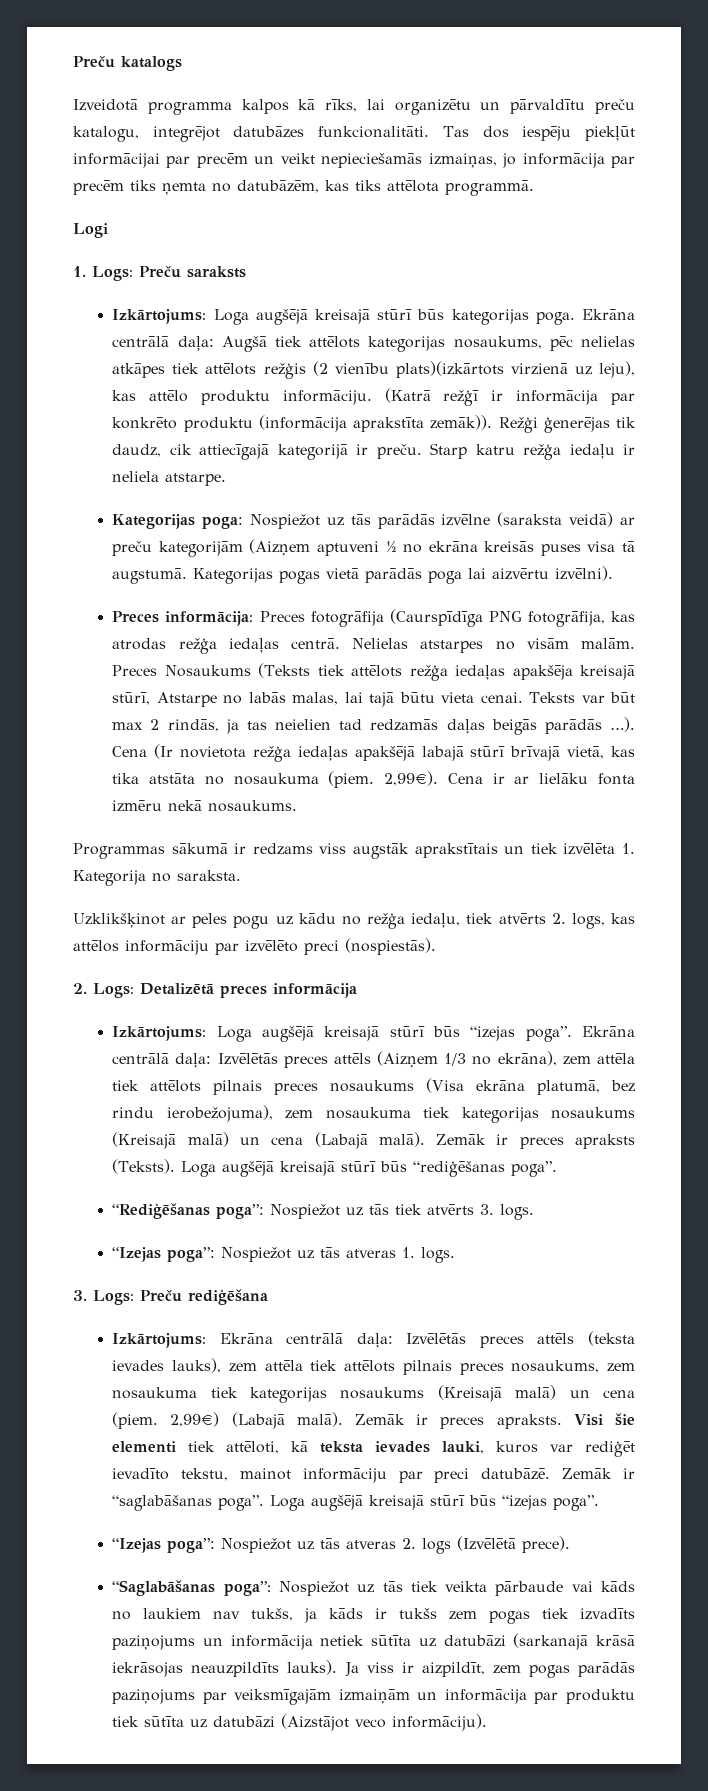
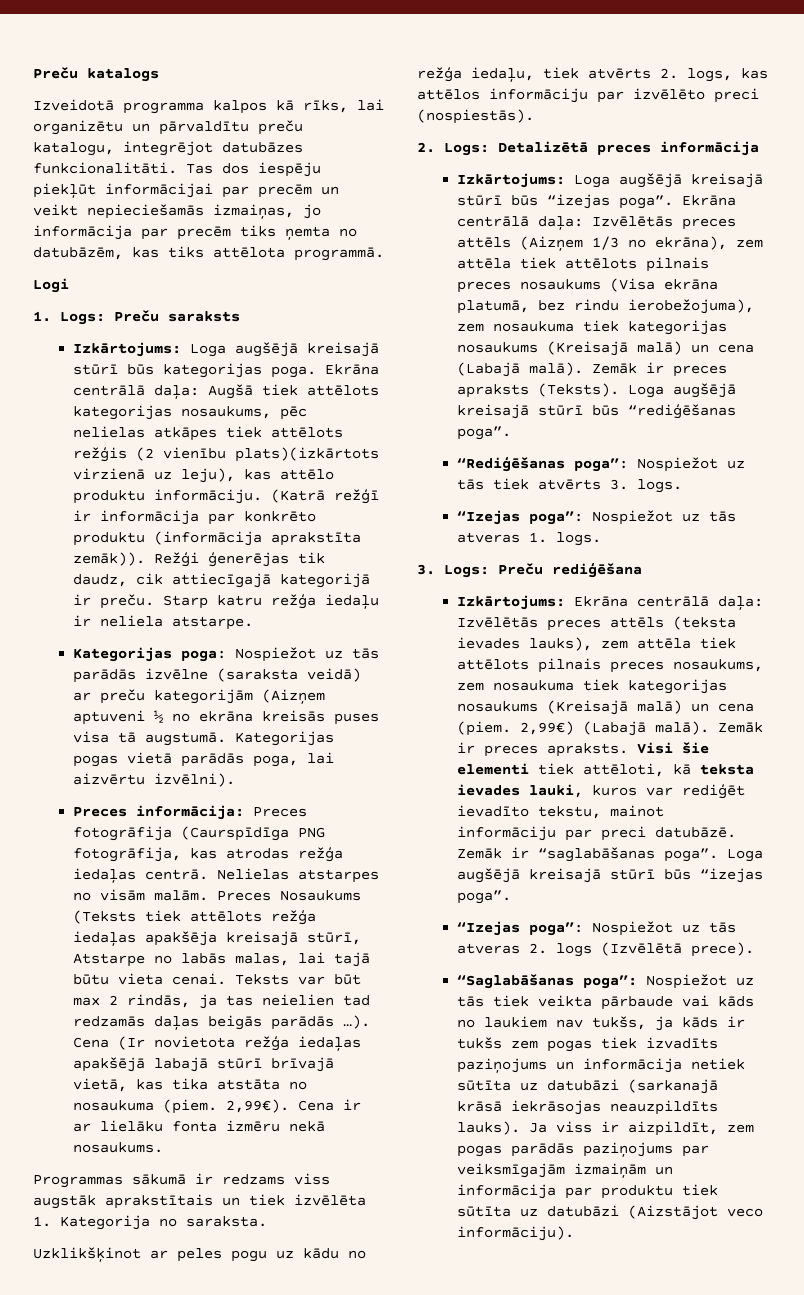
- Kategorijas pogas vietā parādās poga lai aizvērtu izvēlni).
+ Kategorijas pogas vietā parādās poga, lai aizvērtu izvēlni).

